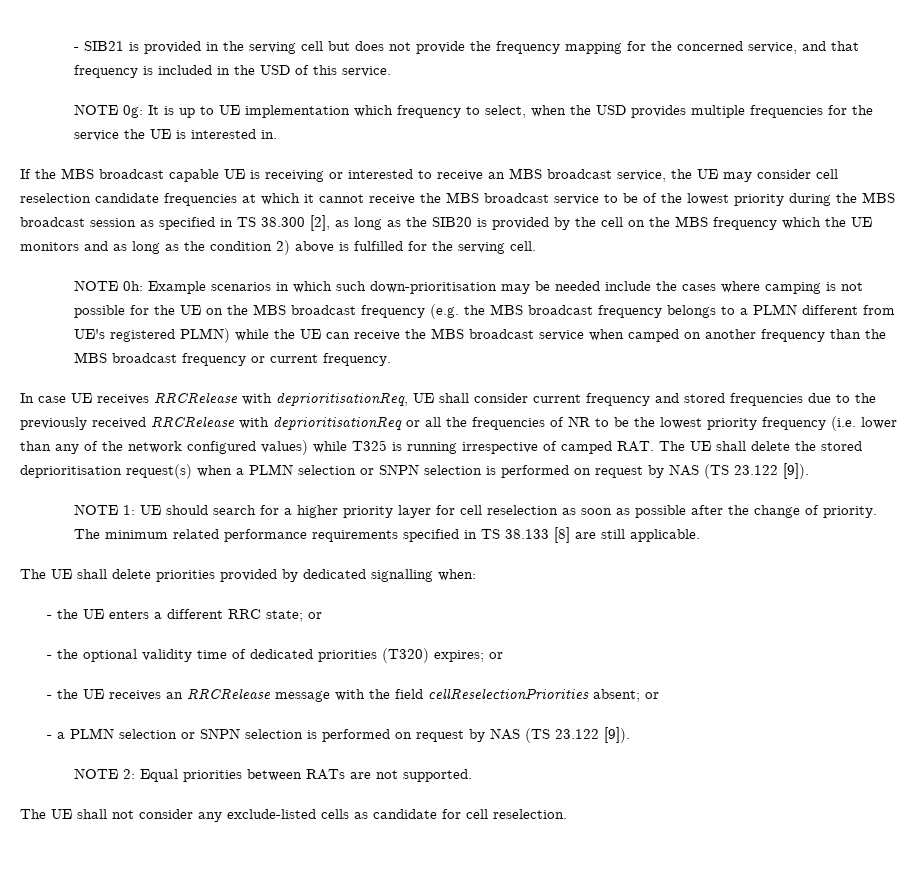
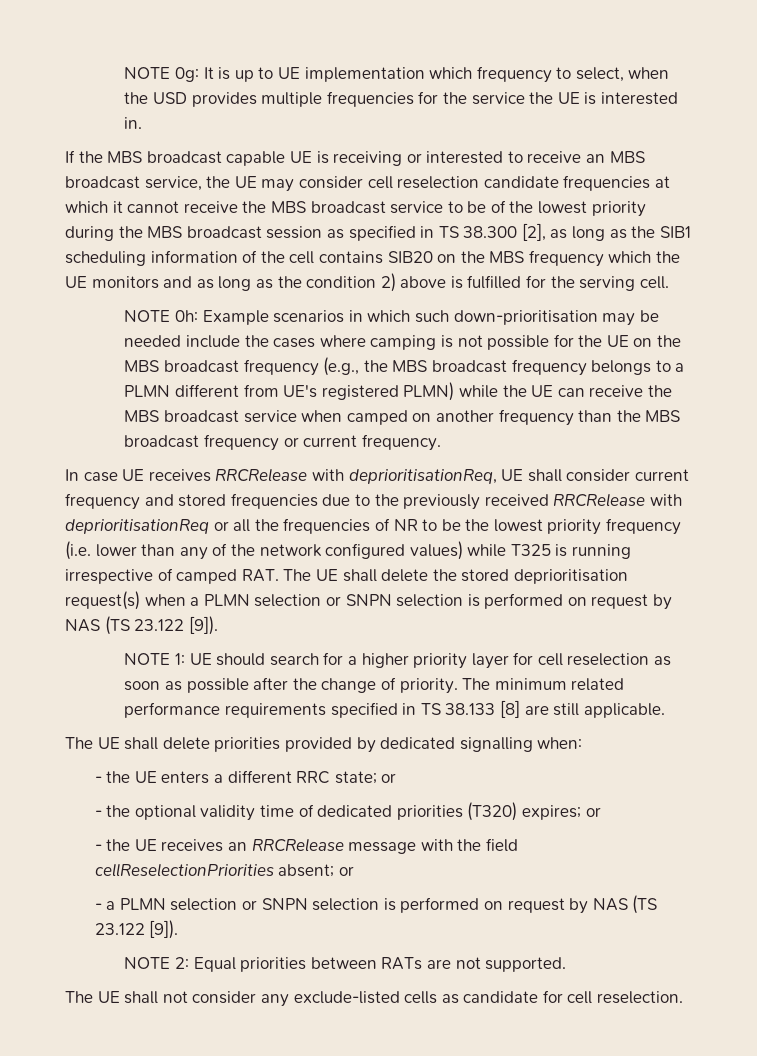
- - SIB21 is provided in the serving cell but does not provide the frequency mapping for the concerned service, and that frequency is included in the USD of this service.
- If the MBS broadcast capable UE is receiving or interested to receive an MBS broadcast service, the UE may consider cell reselection candidate frequencies at which it cannot receive the MBS broadcast service to be of the lowest priority during the MBS broadcast session as specified in TS 38.300 [2], as long as the SIB20 is provided by the cell on the MBS frequency which the UE monitors and as long as the condition 2) above is fulfilled for the serving cell.
+ If the MBS broadcast capable UE is receiving or interested to receive an MBS broadcast service, the UE may consider cell reselection candidate frequencies at which it cannot receive the MBS broadcast service to be of the lowest priority during the MBS broadcast session as specified in TS 38.300 [2], as long as the SIB1 scheduling information of the cell contains SIB20 on the MBS frequency which the UE monitors and as long as the condition 2) above is fulfilled for the serving cell.
- Example scenarios in which such down-prioritisation may be needed include the cases where camping is not possible for the UE on the MBS broadcast frequency (e.g. the MBS broadcast frequency belongs to a PLMN different from UE's registered PLMN) while the UE can receive the MBS broadcast service when camped on another frequency than the MBS broadcast frequency or current frequency.
+ Example scenarios in which such down-prioritisation may be needed include the cases where camping is not possible for the UE on the MBS broadcast frequency (e.g., the MBS broadcast frequency belongs to a PLMN different from UE's registered PLMN) while the UE can receive the MBS broadcast service when camped on another frequency than the MBS broadcast frequency or current frequency.

